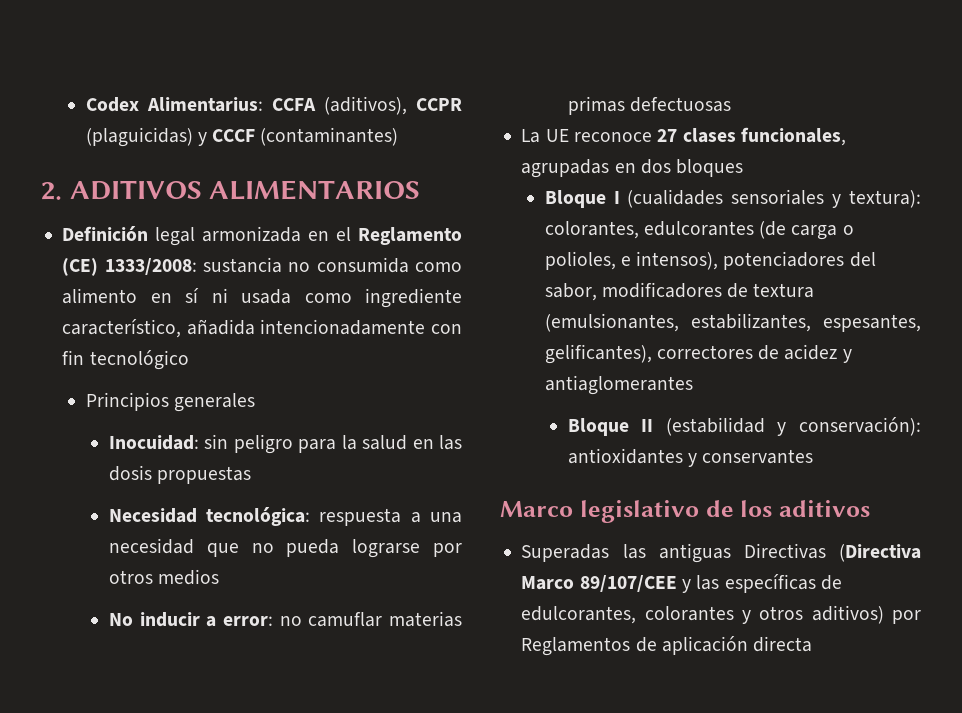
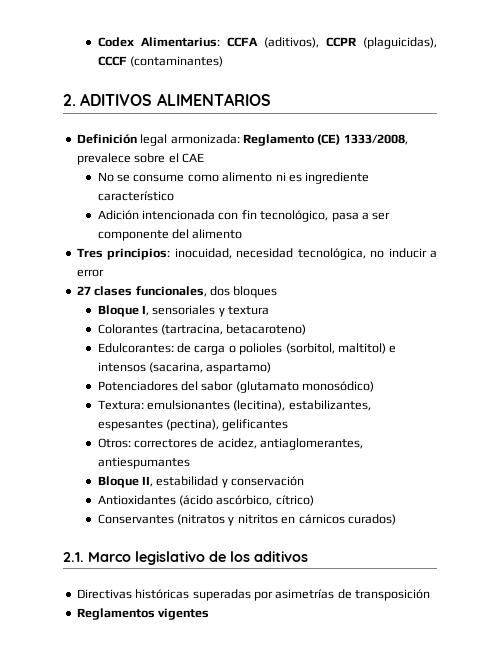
- Codex Alimentarius: CCFA (aditivos), CCPR (plaguicidas) y CCCF (contaminantes)
+ Codex Alimentarius: CCFA (aditivos), CCPR (plaguicidas), CCCF (contaminantes)
- Definición legal armonizada en el Reglamento (CE) 1333/2008: sustancia no consumida como alimento en sí ni usada como ingrediente característico, añadida intencionadamente con fin tecnológico
- Principios generales
- Inocuidad: sin peligro para la salud en las dosis propuestas
- Necesidad tecnológica: respuesta a una necesidad que no pueda lograrse por otros medios
- No inducir a error: no camuflar materias primas defectuosas
- La UE reconoce 27 clases funcionales, agrupadas en dos bloques
+ Definición legal armonizada: Reglamento (CE) 1333/2008, prevalece sobre el CAE
+ No se consume como alimento ni es ingrediente característico
+ Adición intencionada con fin tecnológico, pasa a ser componente del alimento
+ Tres principios: inocuidad, necesidad tecnológica, no inducir a error
+ 27 clases funcionales, dos bloques
- Bloque I (cualidades sensoriales y textura): colorantes, edulcorantes (de carga o polioles, e intensos), potenciadores del sabor, modificadores de textura (emulsionantes, estabilizantes, espesantes, gelificantes), correctores de acidez y antiaglomerantes
- Bloque II (estabilidad y conservación): antioxidantes y conservantes
- Marco legislativo de los aditivos
+ Bloque I, sensoriales y textura
+ Colorantes (tartracina, betacaroteno)
+ Edulcorantes: de carga o polioles (sorbitol, maltitol) e intensos (sacarina, aspartamo)
+ Potenciadores del sabor (glutamato monosódico)
+ Textura: emulsionantes (lecitina), estabilizantes, espesantes (pectina), gelificantes
+ Otros: correctores de acidez, antiaglomerantes, antiespumantes
+ Bloque II, estabilidad y conservación
+ Antioxidantes (ácido ascórbico, cítrico)
+ Conservantes (nitratos y nitritos en cárnicos curados)
+ 2.1. Marco legislativo de los aditivos
- Superadas las antiguas Directivas (Directiva Marco 89/107/CEE y las específicas de edulcorantes, colorantes y otros aditivos) por Reglamentos de aplicación directa
+ Directivas históricas superadas por asimetrías de transposición
+ Reglamentos vigentes

